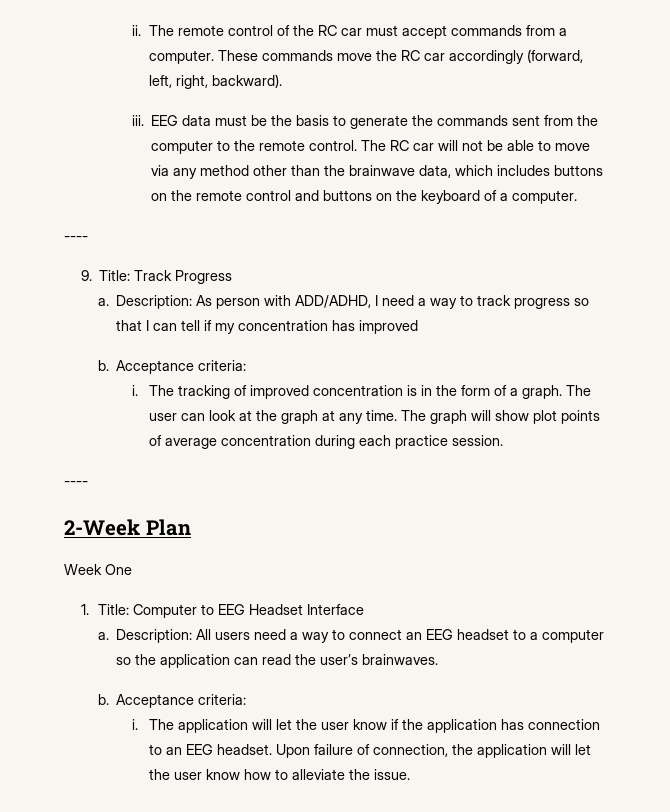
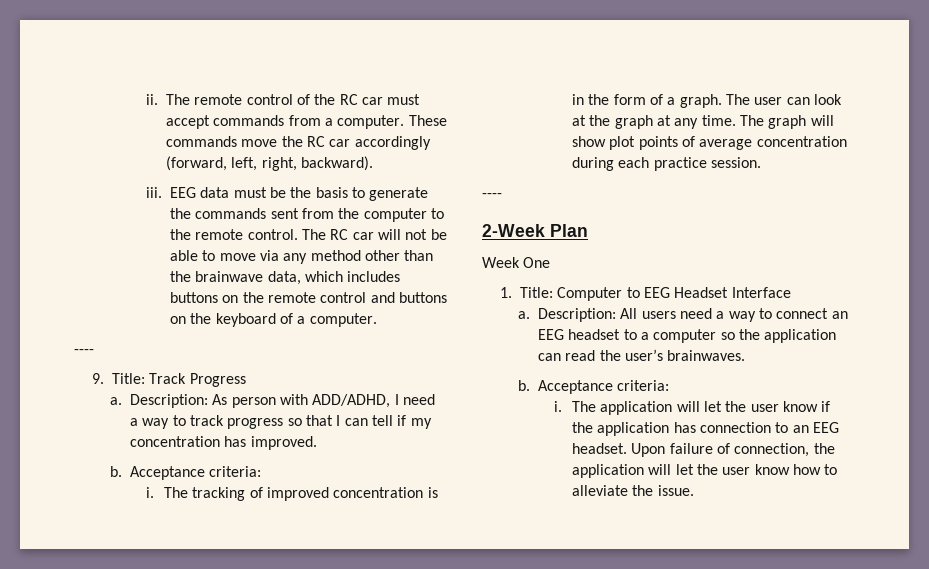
- Description: As person with ADD/ADHD, I need a way to track progress so that I can tell if my concentration has improved
+ Description: As person with ADD/ADHD, I need a way to track progress so that I can tell if my concentration has improved.

